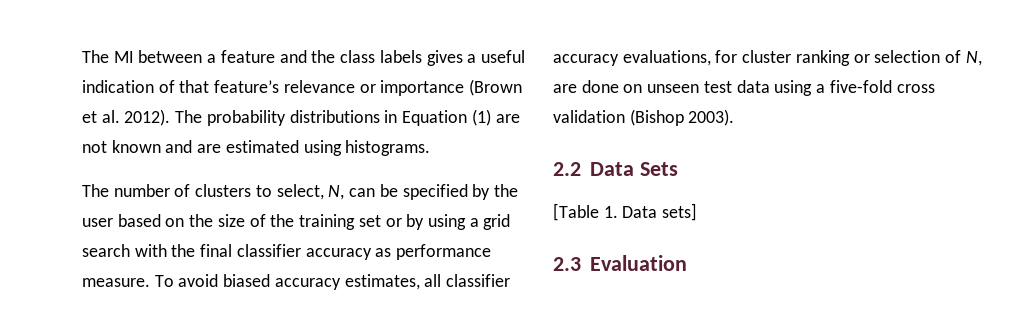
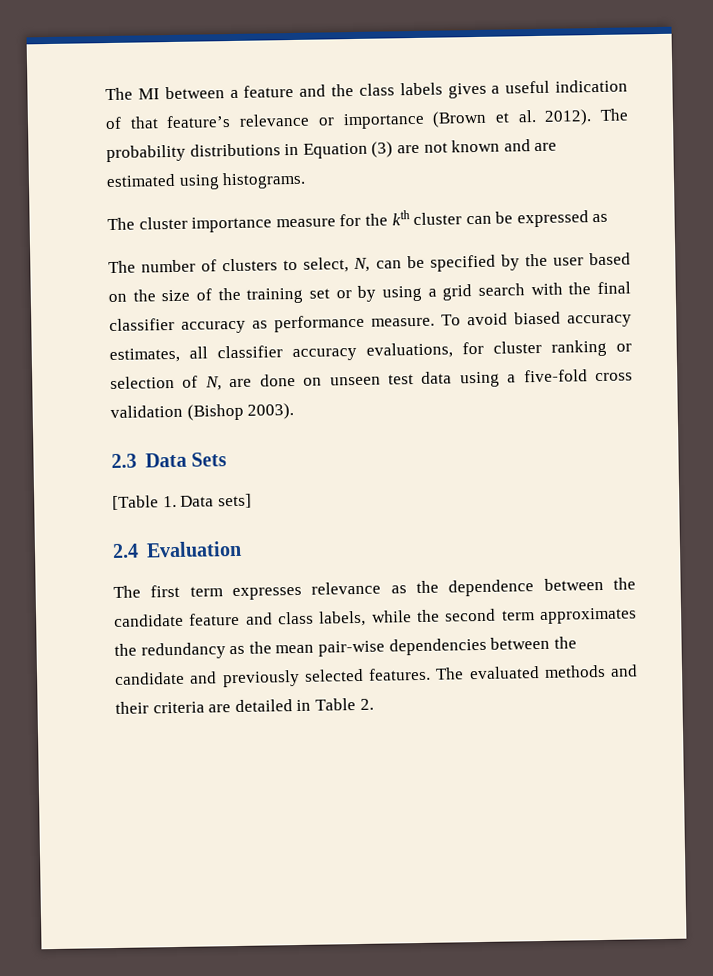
- The probability distributions in Equation (1) are not known and are estimated using histograms.
+ The probability distributions in Equation (3) are not known and are estimated using histograms.
+ The cluster importance measure for the kth cluster can be expressed as
- 2.2 Data Sets
+ 2.3 Data Sets
- 2.3 Evaluation
+ 2.4 Evaluation
+ The first term expresses relevance as the dependence between the candidate feature and class labels, while the second term approximates the redundancy as the mean pair-wise dependencies between the candidate and previously selected features. The evaluated methods and their criteria are detailed in Table 2.

